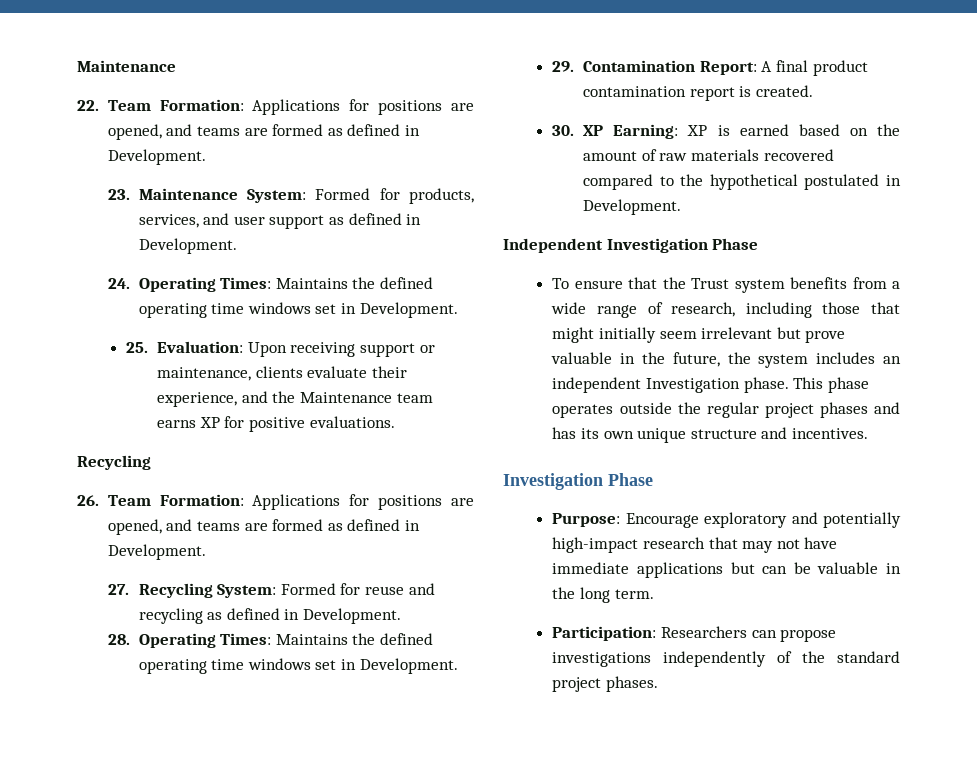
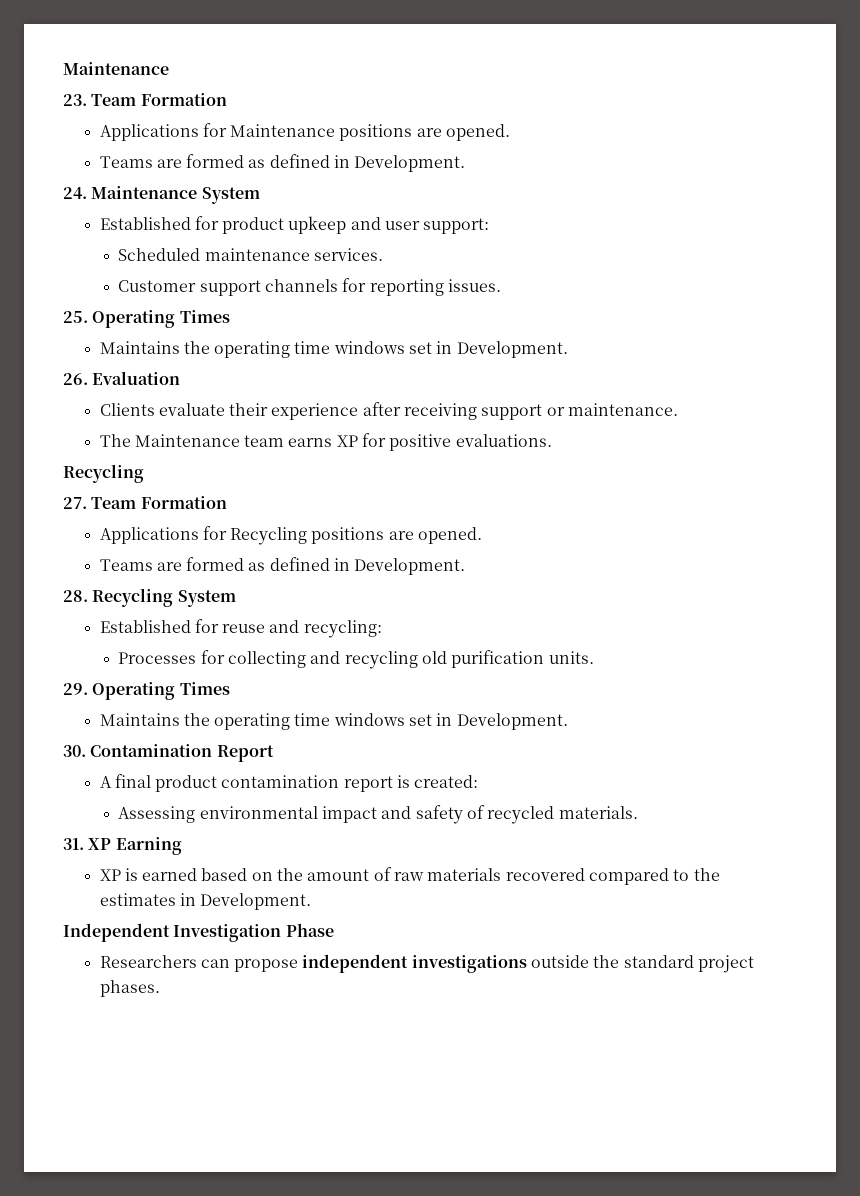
- 22. Team Formation: Applications for positions are opened, and teams are formed as defined in Development.
- 23. Maintenance System: Formed for products, services, and user support as defined in Development.
- 24. Operating Times: Maintains the defined operating time windows set in Development.
- 25. Evaluation: Upon receiving support or maintenance, clients evaluate their experience, and the Maintenance team earns XP for positive evaluations.
+ 23. Team Formation
+ Applications for Maintenance positions are opened.
+ Teams are formed as defined in Development.
+ 24. Maintenance System
+ Established for product upkeep and user support:
+ Scheduled maintenance services.
+ Customer support channels for reporting issues.
+ 25. Operating Times
+ Maintains the operating time windows set in Development.
+ 26. Evaluation
+ Clients evaluate their experience after receiving support or maintenance.
+ The Maintenance team earns XP for positive evaluations.
- 26. Team Formation: Applications for positions are opened, and teams are formed as defined in Development.
- 27. Recycling System: Formed for reuse and recycling as defined in Development.
- 28. Operating Times: Maintains the defined operating time windows set in Development.
- 29. Contamination Report: A final product contamination report is created.
- 30. XP Earning: XP is earned based on the amount of raw materials recovered compared to the hypothetical postulated in Development.
+ 27. Team Formation
+ Applications for Recycling positions are opened.
+ Teams are formed as defined in Development.
+ 28. Recycling System
+ Established for reuse and recycling:
+ Processes for collecting and recycling old purification units.
+ 29. Operating Times
+ Maintains the operating time windows set in Development.
+ 30. Contamination Report
+ A final product contamination report is created:
+ Assessing environmental impact and safety of recycled materials.
+ 31. XP Earning
+ XP is earned based on the amount of raw materials recovered compared to the estimates in Development.
- To ensure that the Trust system benefits from a wide range of research, including those that might initially seem irrelevant but prove valuable in the future, the system includes an independent Investigation phase. This phase operates outside the regular project phases and has its own unique structure and incentives.
- Investigation Phase
- Purpose: Encourage exploratory and potentially high-impact research that may not have immediate applications but can be valuable in the long term.
- Participation: Researchers can propose investigations independently of the standard project phases.
+ Researchers can propose independent investigations outside the standard project phases.

